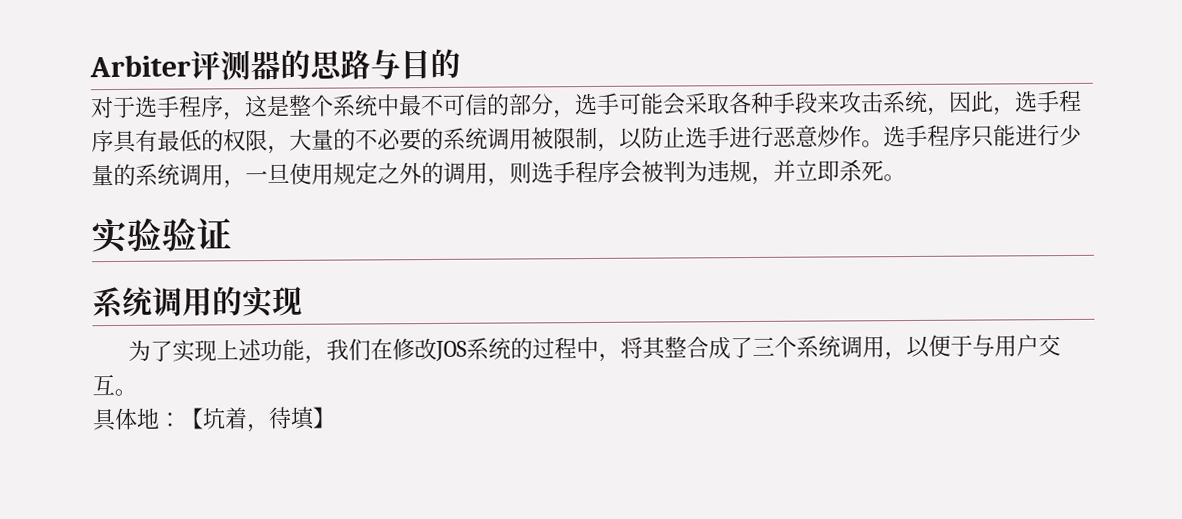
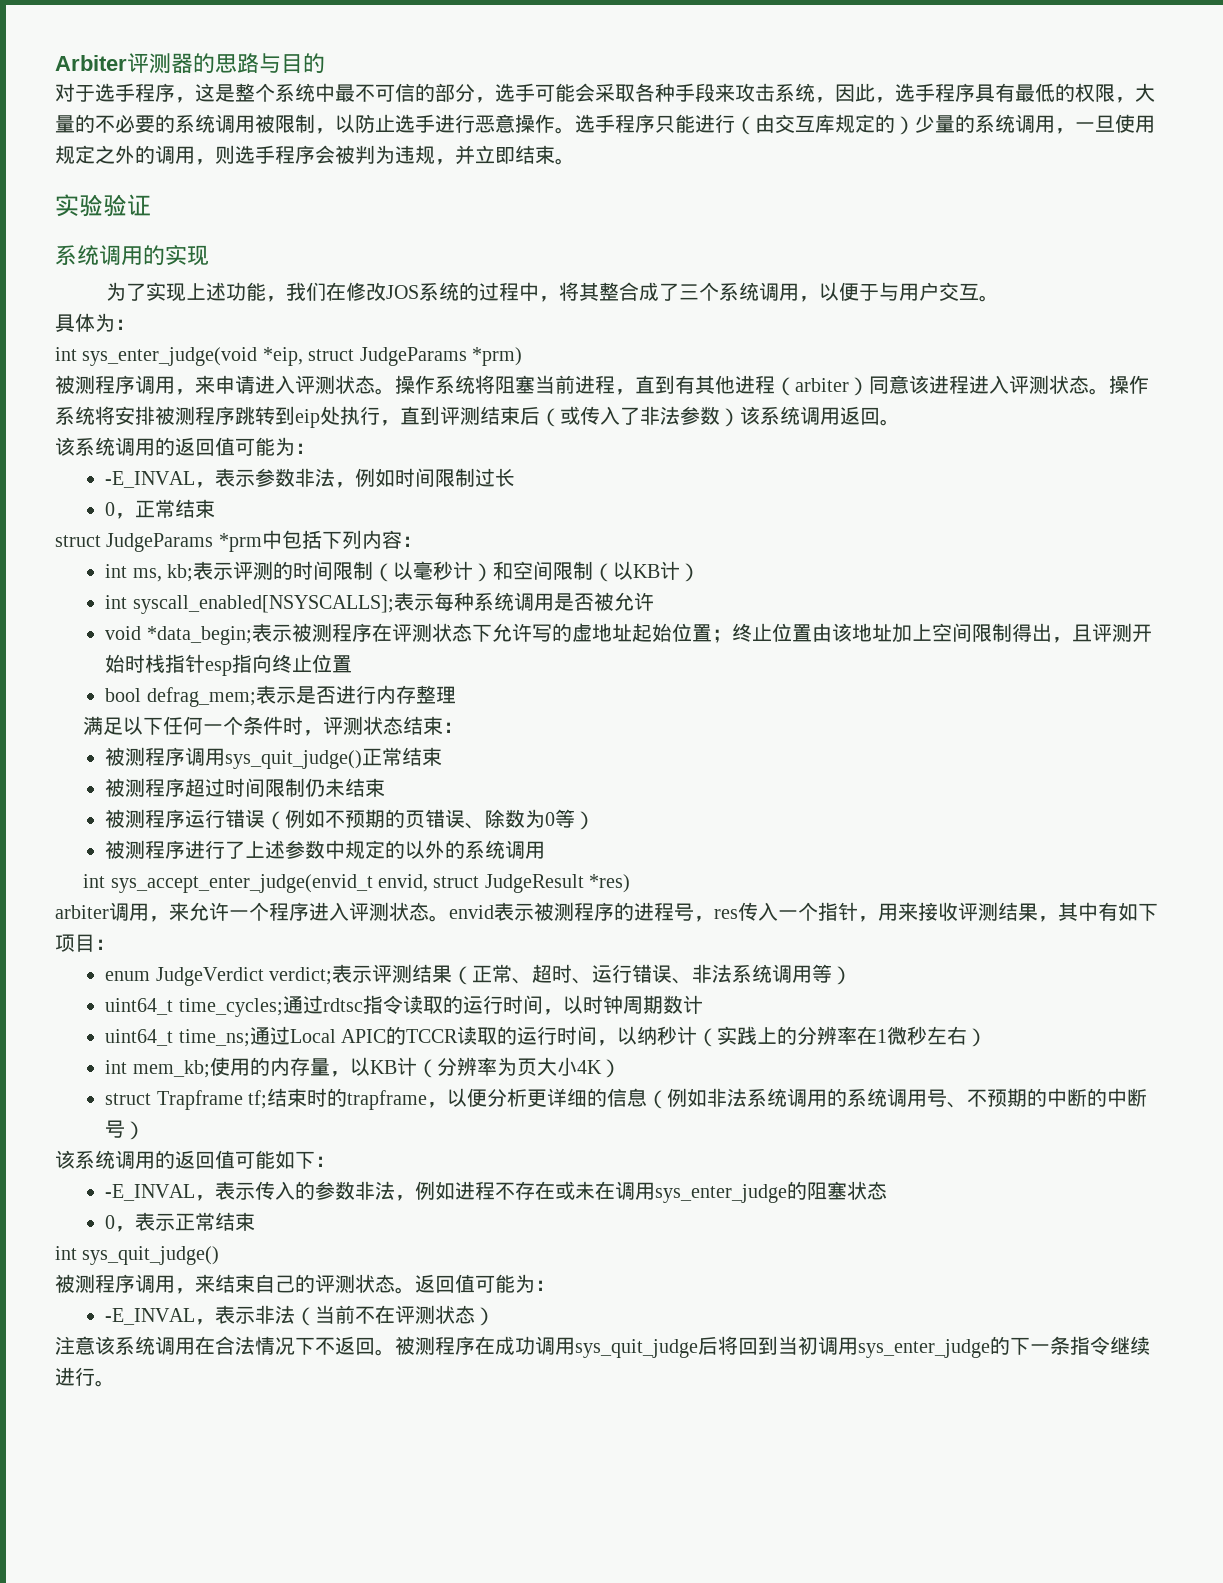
- 对于选手程序，这是整个系统中最不可信的部分，选手可能会采取各种手段来攻击系统，因此，选手程序具有最低的权限，大量的不必要的系统调用被限制，以防止选手进行恶意炒作。
+ 对于选手程序，这是整个系统中最不可信的部分，选手可能会采取各种手段来攻击系统，因此，选手程序具有最低的权限，大量的不必要的系统调用被限制，以防止选手进行恶意操作。
- 选手程序只能进行少量的系统调用，一旦使用规定之外的调用，则选手程序会被判为违规，并立即杀死。
+ 选手程序只能进行（由交互库规定的）少量的系统调用，一旦使用规定之外的调用，则选手程序会被判为违规，并立即结束。
- 具体地：【坑着，待填】
+ 具体为：
+ int sys_enter_judge(void *eip, struct JudgeParams *prm)
+ 被测程序调用，来申请进入评测状态。操作系统将阻塞当前进程，直到有其他进程（arbiter）同意该进程进入评测状态。操作系统将安排被测程序跳转到eip处执行，直到评测结束后（或传入了非法参数）该系统调用返回。
+ 该系统调用的返回值可能为：
+ -E_INVAL，表示参数非法，例如时间限制过长
+ 0，正常结束
+ struct JudgeParams *prm中包括下列内容：
+ int ms, kb;表示评测的时间限制（以毫秒计）和空间限制（以KB计）
+ int syscall_enabled[NSYSCALLS];表示每种系统调用是否被允许
+ void *data_begin;表示被测程序在评测状态下允许写的虚地址起始位置；终止位置由该地址加上空间限制得出，且评测开始时栈指针esp指向终止位置
+ bool defrag_mem;表示是否进行内存整理
+ 满足以下任何一个条件时，评测状态结束：
+ 被测程序调用sys_quit_judge()正常结束
+ 被测程序超过时间限制仍未结束
+ 被测程序运行错误（例如不预期的页错误、除数为0等）
+ 被测程序进行了上述参数中规定的以外的系统调用
+ int sys_accept_enter_judge(envid_t envid, struct JudgeResult *res)
+ arbiter调用，来允许一个程序进入评测状态。envid表示被测程序的进程号，res传入一个指针，用来接收评测结果，其中有如下项目：
+ enum JudgeVerdict verdict;表示评测结果（正常、超时、运行错误、非法系统调用等）
+ uint64_t time_cycles;通过rdtsc指令读取的运行时间，以时钟周期数计
+ uint64_t time_ns;通过Local APIC的TCCR读取的运行时间，以纳秒计（实践上的分辨率在1微秒左右）
+ int mem_kb;使用的内存量，以KB计（分辨率为页大小4K）
+ struct Trapframe tf;结束时的trapframe，以便分析更详细的信息（例如非法系统调用的系统调用号、不预期的中断的中断号）
+ 该系统调用的返回值可能如下：
+ -E_INVAL，表示传入的参数非法，例如进程不存在或未在调用sys_enter_judge的阻塞状态
+ 0，表示正常结束
+ int sys_quit_judge()
+ 被测程序调用，来结束自己的评测状态。返回值可能为：
+ -E_INVAL，表示非法（当前不在评测状态）
+ 注意该系统调用在合法情况下不返回。被测程序在成功调用sys_quit_judge后将回到当初调用sys_enter_judge的下一条指令继续进行。

